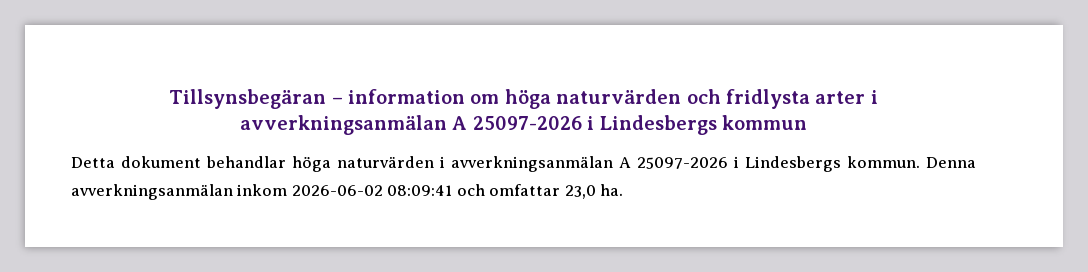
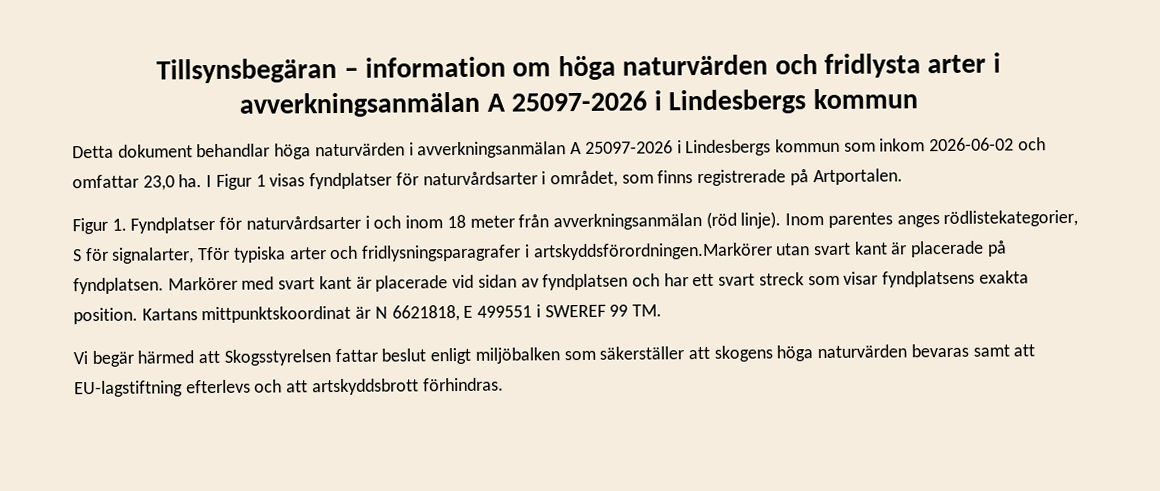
- Detta dokument behandlar höga naturvärden i avverkningsanmälan A 25097-2026 i Lindesbergs kommun. Denna avverkningsanmälan inkom 2026-06-02 08:09:41 och omfattar 23,0 ha.
+ Detta dokument behandlar höga naturvärden i avverkningsanmälan A 25097-2026 i Lindesbergs kommun som inkom 2026-06-02 och omfattar 23,0 ha.
+ I Figur 1 visas fyndplatser för naturvårdsarter i området, som finns registrerade på Artportalen.
+ Figur 1. Fyndplatser för naturvårdsarter i och inom 18 meter från avverkningsanmälan (röd linje). Inom parentes anges rödlistekategorier, S för signalarter, Tför typiska arter och fridlysningsparagrafer i artskyddsförordningen.Markörer utan svart kant är placerade på fyndplatsen. Markörer med svart kant är placerade vid sidan av fyndplatsen och har ett svart streck som visar fyndplatsens exakta position. Kartans mittpunktskoordinat är N 6621818, E 499551 i SWEREF 99 TM.
+ Vi begär härmed att Skogsstyrelsen fattar beslut enligt miljöbalken som säkerställer att skogens höga naturvärden bevaras samt att EU-lagstiftning efterlevs och att artskyddsbrott förhindras.

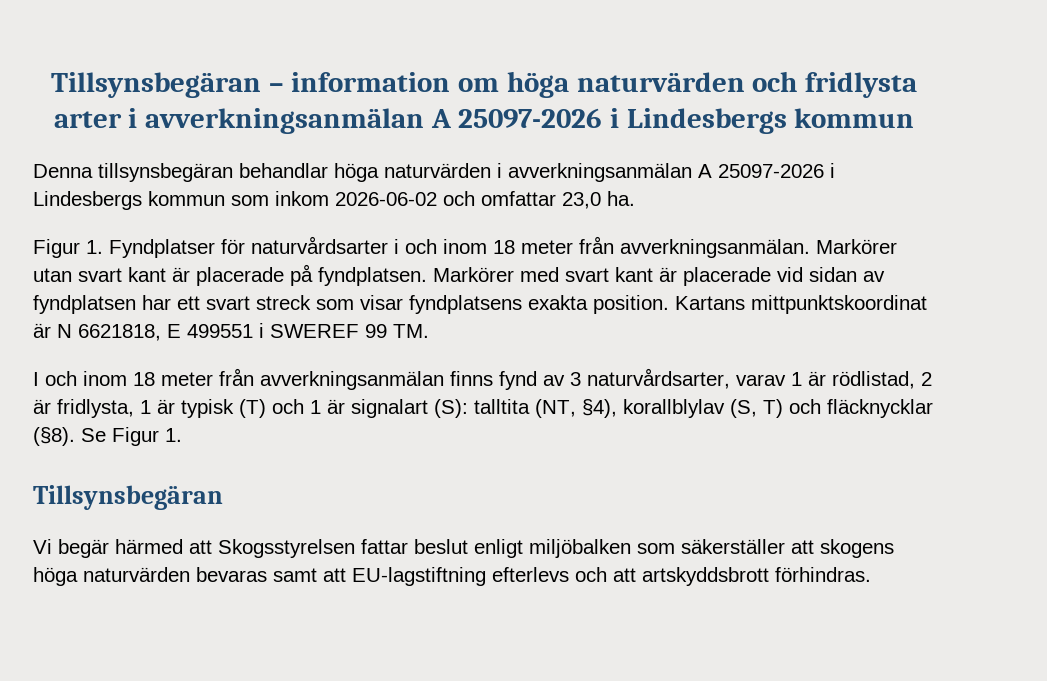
- Detta dokument behandlar höga naturvärden i avverkningsanmälan A 25097-2026 i Lindesbergs kommun som inkom 2026-06-02 och omfattar 23,0 ha. I Figur 1 visas fyndplatser för naturvårdsarter i området, som finns registrerade på Artportalen.
+ Denna tillsynsbegäran behandlar höga naturvärden i avverkningsanmälan A 25097-2026 i Lindesbergs kommun som inkom 2026-06-02 och omfattar 23,0 ha.
- Figur 1. Fyndplatser för naturvårdsarter i och inom 18 meter från avverkningsanmälan (röd linje). Inom parentes anges rödlistekategorier, S för signalarter, Tför typiska arter och fridlysningsparagrafer i artskyddsförordningen.Markörer utan svart kant är placerade på fyndplatsen.
+ Figur 1. Fyndplatser för naturvårdsarter i och inom 18 meter från avverkningsanmälan. Markörer utan svart kant är placerade på fyndplatsen.
- Markörer med svart kant är placerade vid sidan av fyndplatsen och har ett svart streck som visar fyndplatsens exakta position.
+ Markörer med svart kant är placerade vid sidan av fyndplatsen har ett svart streck som visar fyndplatsens exakta position.
+ I och inom 18 meter från avverkningsanmälan finns fynd av 3 naturvårdsarter, varav 1 är rödlistad, 2 är fridlysta, 1 är typisk (T) och 1 är signalart (S): talltita (NT, §4), korallblylav (S, T) och fläcknycklar (§8). Se Figur 1.
+ Tillsynsbegäran

